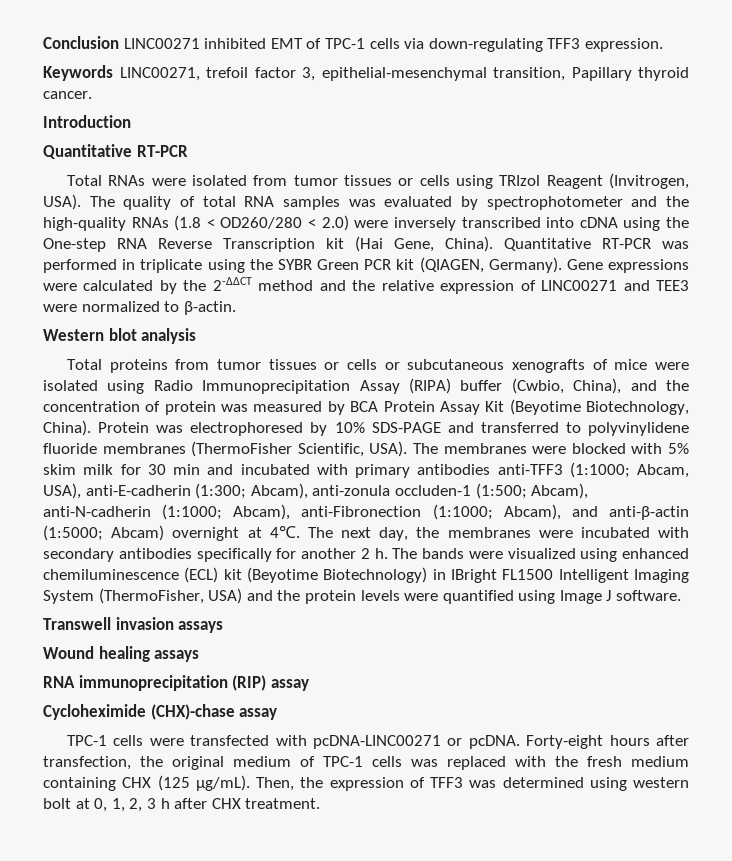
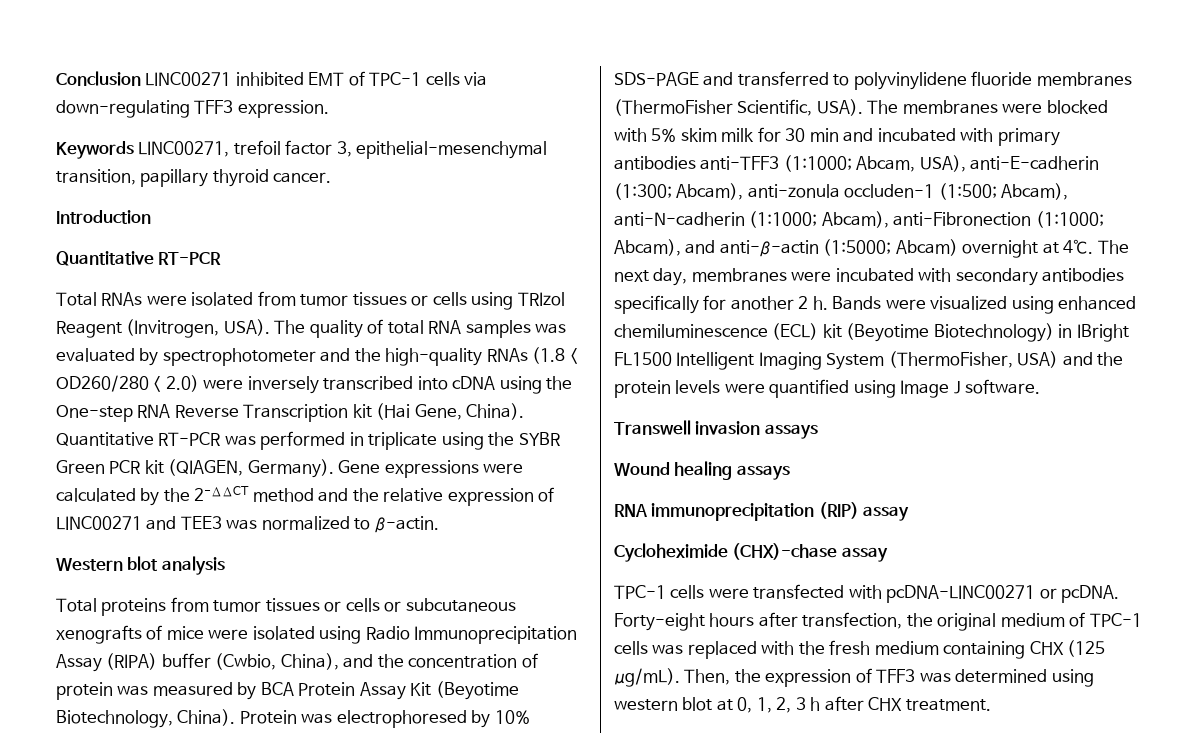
- Keywords LINC00271, trefoil factor 3, epithelial-mesenchymal transition, Papillary thyroid cancer.
+ Keywords LINC00271, trefoil factor 3, epithelial-mesenchymal transition, papillary thyroid cancer.
- Gene expressions were calculated by the 2-∆∆CT method and the relative expression of LINC00271 and TEE3 were normalized to β-actin.
+ Gene expressions were calculated by the 2-∆∆CT method and the relative expression of LINC00271 and TEE3 was normalized to β-actin.
- The next day, the membranes were incubated with secondary antibodies specifically for another 2 h.
+ The next day, membranes were incubated with secondary antibodies specifically for another 2 h.
- The bands were visualized using enhanced chemiluminescence (ECL) kit (Beyotime Biotechnology) in IBright FL1500 Intelligent Imaging System (ThermoFisher, USA) and the protein levels were quantified using Image J software.
+ Bands were visualized using enhanced chemiluminescence (ECL) kit (Beyotime Biotechnology) in IBright FL1500 Intelligent Imaging System (ThermoFisher, USA) and the protein levels were quantified using Image J software.
- Then, the expression of TFF3 was determined using western bolt at 0, 1, 2, 3 h after CHX treatment.
+ Then, the expression of TFF3 was determined using western blot at 0, 1, 2, 3 h after CHX treatment.

